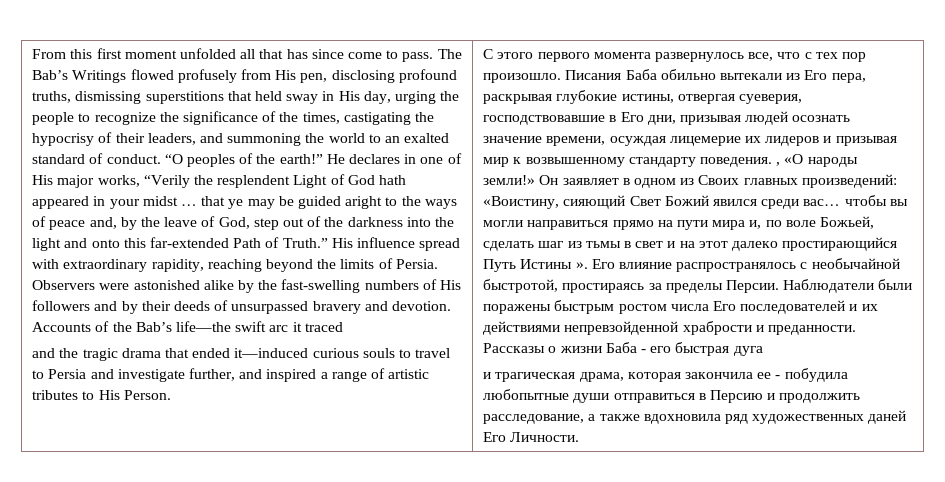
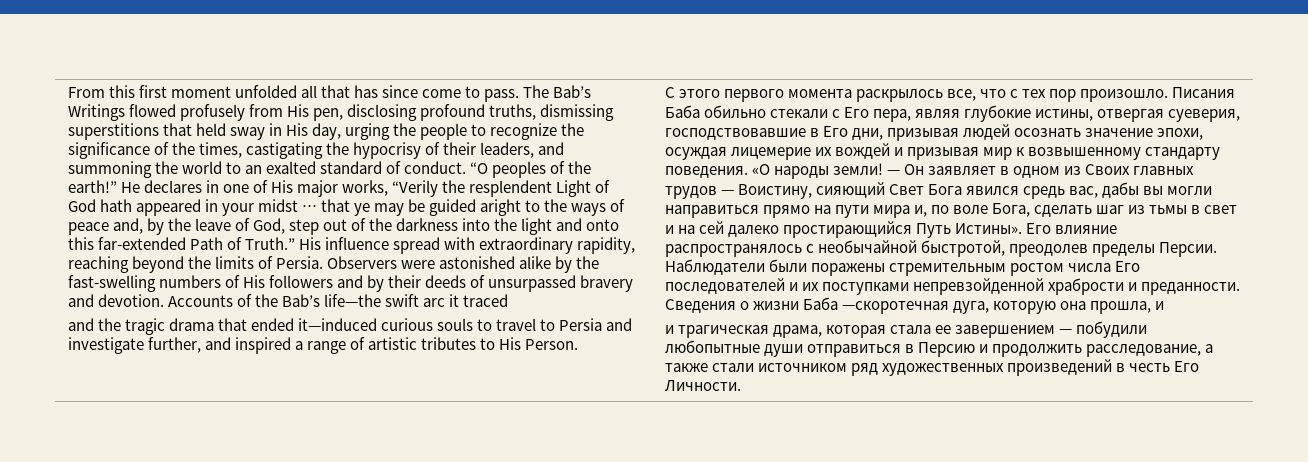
- С этого первого момента развернулось все, что с тех пор произошло.
+ С этого первого момента раскрылось все, что с тех пор произошло.
- Писания Баба обильно вытекали из Его пера, раскрывая глубокие истины, отвергая суеверия, господствовавшие в Его дни, призывая людей осознать значение времени, осуждая лицемерие их лидеров и призывая мир к возвышенному стандарту поведения. , «О народы земли!» Он заявляет в одном из Своих главных произведений: «Воистину, сияющий Свет Божий явился среди вас… чтобы вы могли направиться прямо на пути мира и, по воле Божьей, сделать шаг из тьмы в свет и на этот далеко простирающийся Путь Истины ».
+ Писания Баба обильно стекали с Его пера, являя глубокие истины, отвергая суеверия, господствовавшие в Его дни, призывая людей осознать значение эпохи, осуждая лицемерие их вождей и призывая мир к возвышенному стандарту поведения. «О народы земли! — Он заявляет в одном из Своих главных трудов — Воистину, сияющий Свет Бога явился средь вас, дабы вы могли направиться прямо на пути мира и, по воле Бога, сделать шаг из тьмы в свет и на сей далеко простирающийся Путь Истины».
- Его влияние распространялось с необычайной быстротой, простираясь за пределы Персии.
+ Его влияние распространялось с необычайной быстротой, преодолев пределы Персии.
- Наблюдатели были поражены быстрым ростом числа Его последователей и их действиями непревзойденной храбрости и преданности.
+ Наблюдатели были поражены стремительным ростом числа Его последователей и их поступками непревзойденной храбрости и преданности.
- Рассказы о жизни Баба - его быстрая дуга
+ Сведения о жизни Баба —скоротечная дуга, которую она прошла, и
- и трагическая драма, которая закончила ее - побудила любопытные души отправиться в Персию и продолжить расследование, а также вдохновила ряд художественных даней Его Личности.
+ и трагическая драма, которая стала ее завершением — побудили любопытные души отправиться в Персию и продолжить расследование, а также стали источником ряд художественных произведений в честь Его Личности.

